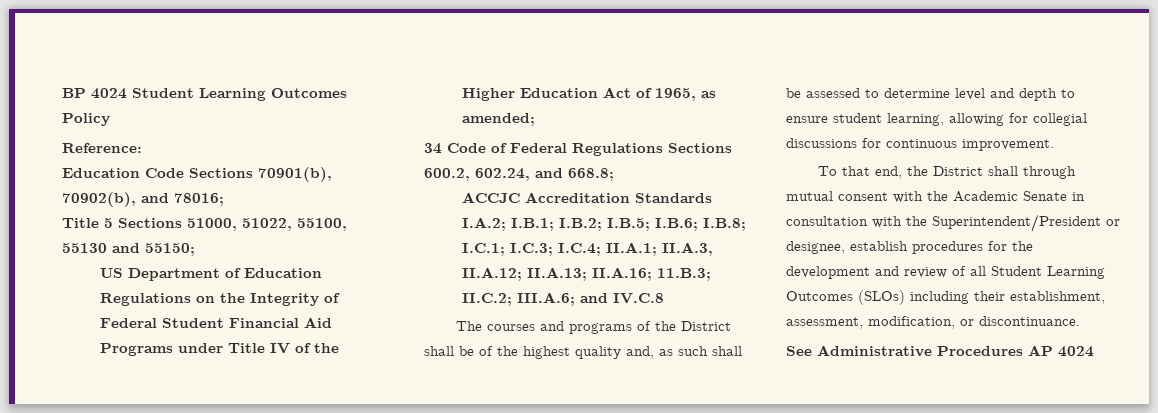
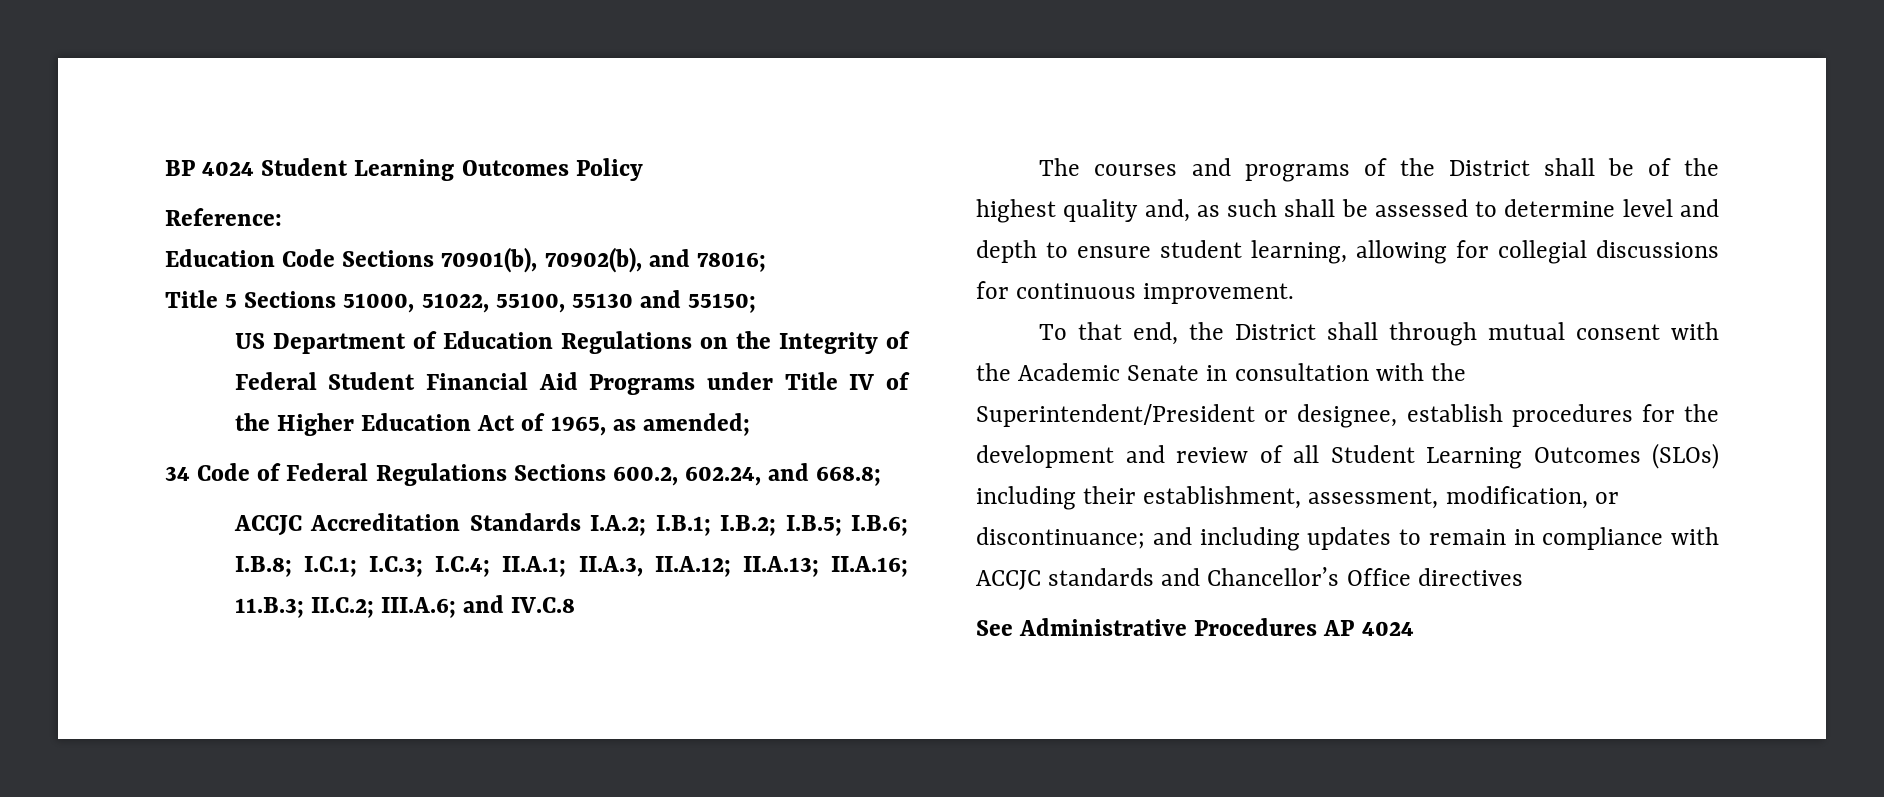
- To that end, the District shall through mutual consent with the Academic Senate in consultation with the Superintendent/President or designee, establish procedures for the development and review of all Student Learning Outcomes (SLOs) including their establishment, assessment, modification, or discontinuance.
+ To that end, the District shall through mutual consent with the Academic Senate in consultation with the Superintendent/President or designee, establish procedures for the development and review of all Student Learning Outcomes (SLOs) including their establishment, assessment, modification, or discontinuance; and including updates to remain in compliance with ACCJC standards and Chancellor’s Office directives

